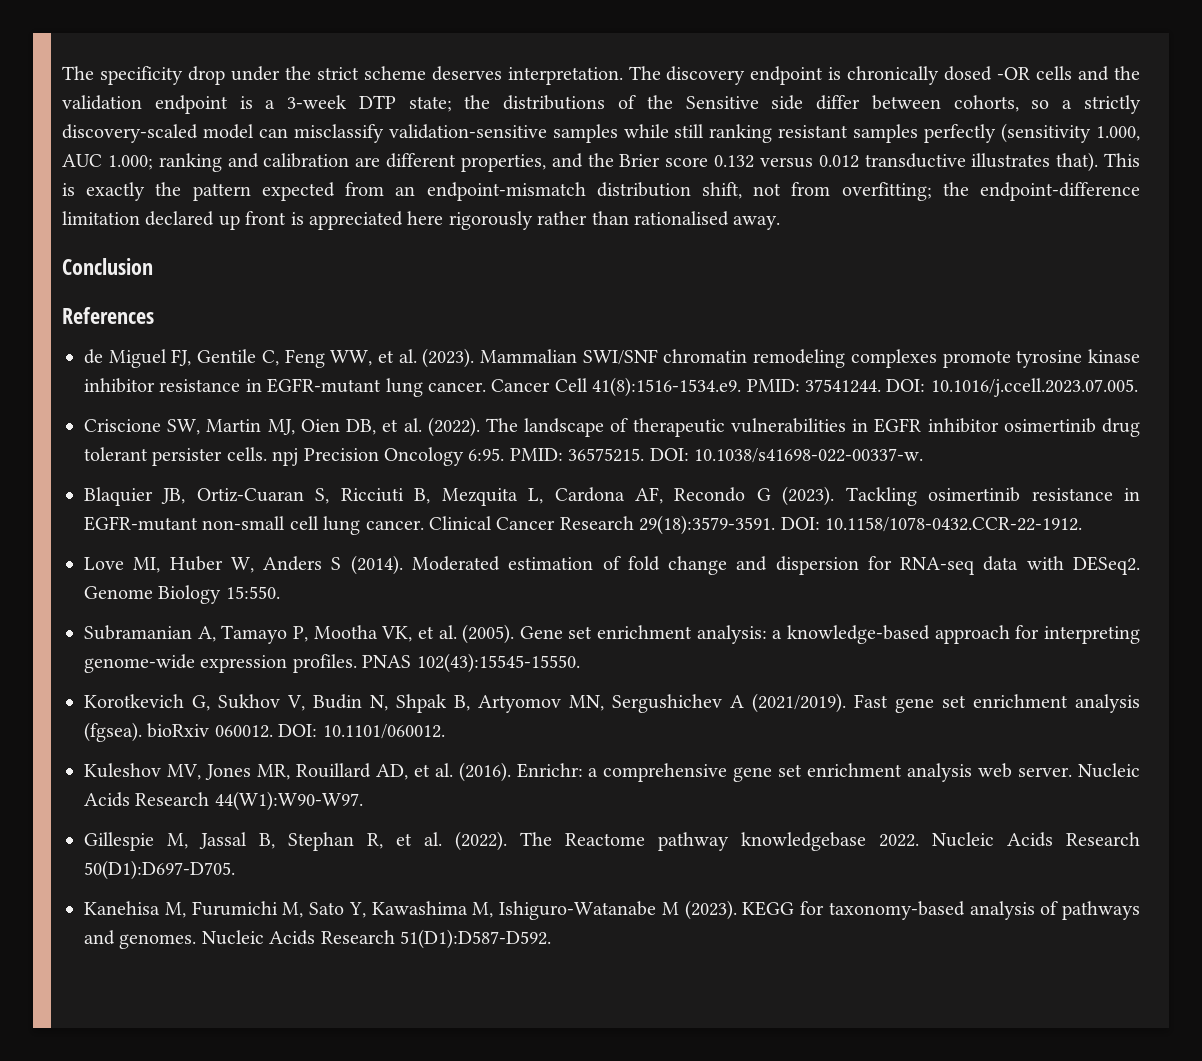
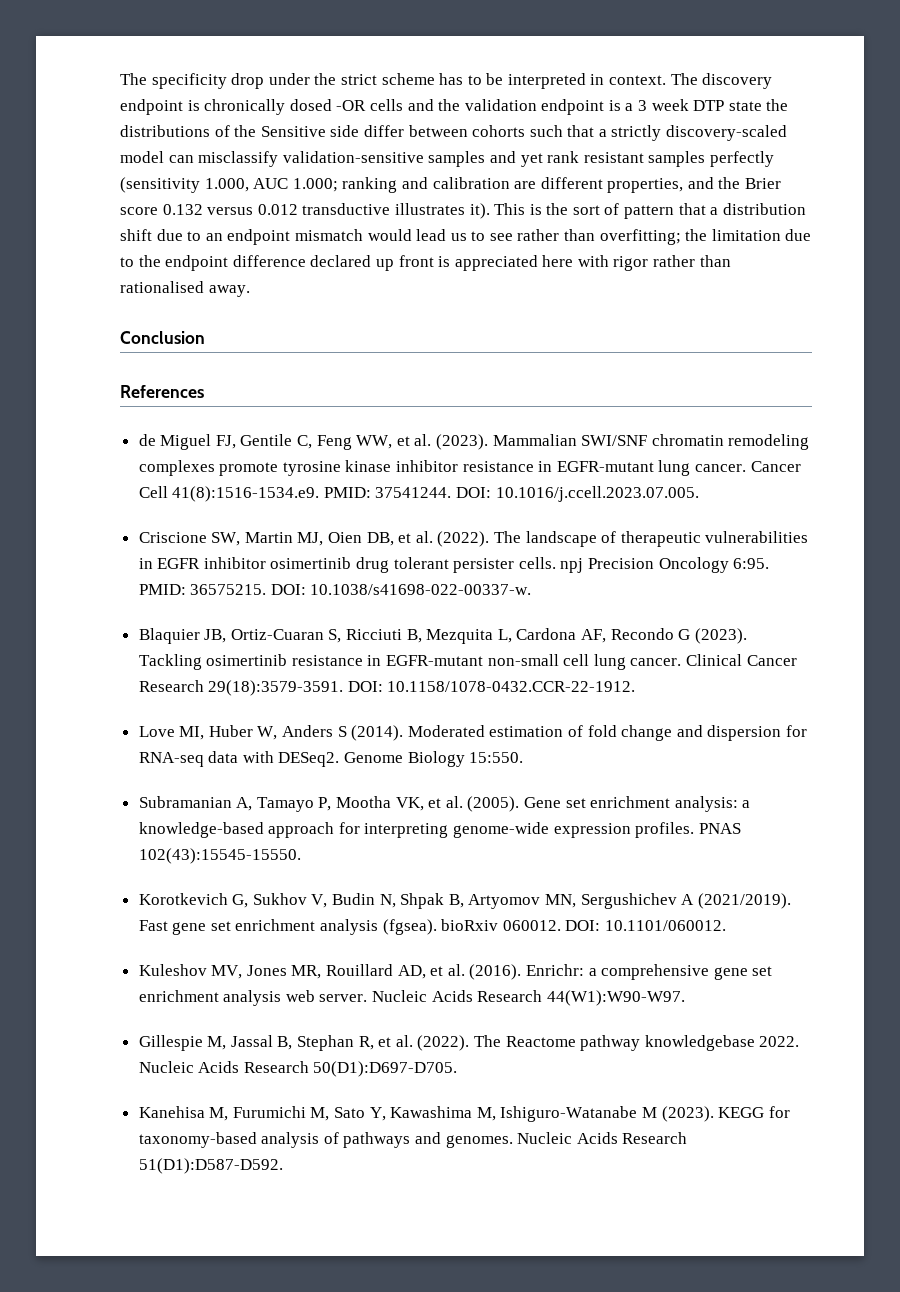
- The specificity drop under the strict scheme deserves interpretation.
+ The specificity drop under the strict scheme has to be interpreted in context.
- The discovery endpoint is chronically dosed -OR cells and the validation endpoint is a 3-week DTP state; the distributions of the Sensitive side differ between cohorts, so a strictly discovery-scaled model can misclassify validation-sensitive samples while still ranking resistant samples perfectly (sensitivity 1.000, AUC 1.000; ranking and calibration are different properties, and the Brier score 0.132 versus 0.012 transductive illustrates that).
+ The discovery endpoint is chronically dosed -OR cells and the validation endpoint is a 3 week DTP state the distributions of the Sensitive side differ between cohorts such that a strictly discovery-scaled model can misclassify validation-sensitive samples and yet rank resistant samples perfectly (sensitivity 1.000, AUC 1.000; ranking and calibration are different properties, and the Brier score 0.132 versus 0.012 transductive illustrates it).
- This is exactly the pattern expected from an endpoint-mismatch distribution shift, not from overfitting; the endpoint-difference limitation declared up front is appreciated here rigorously rather than rationalised away.
+ This is the sort of pattern that a distribution shift due to an endpoint mismatch would lead us to see rather than overfitting; the limitation due to the endpoint difference declared up front is appreciated here with rigor rather than rationalised away.

